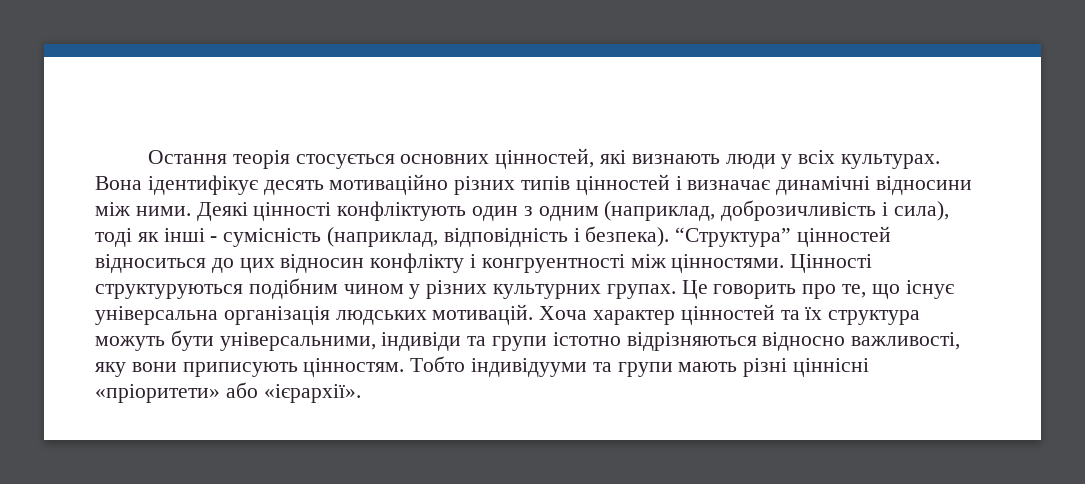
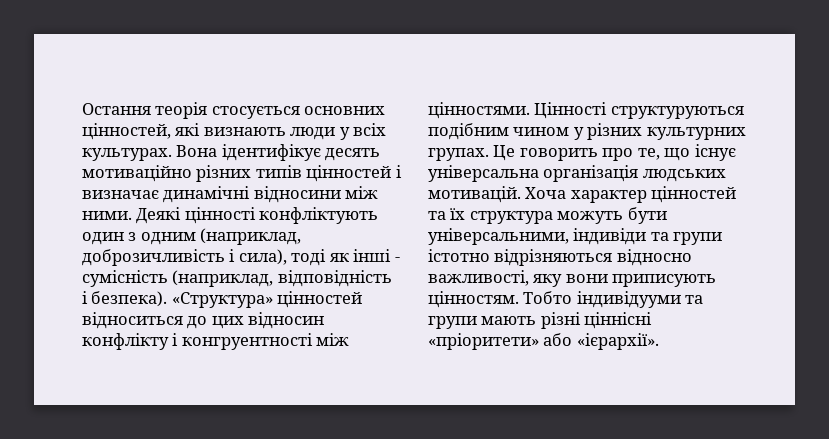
- “Структура” цінностей відноситься до цих відносин конфлікту і конгруентності між цінностями.
+ «Структура» цінностей відноситься до цих відносин конфлікту і конгруентності між цінностями.

